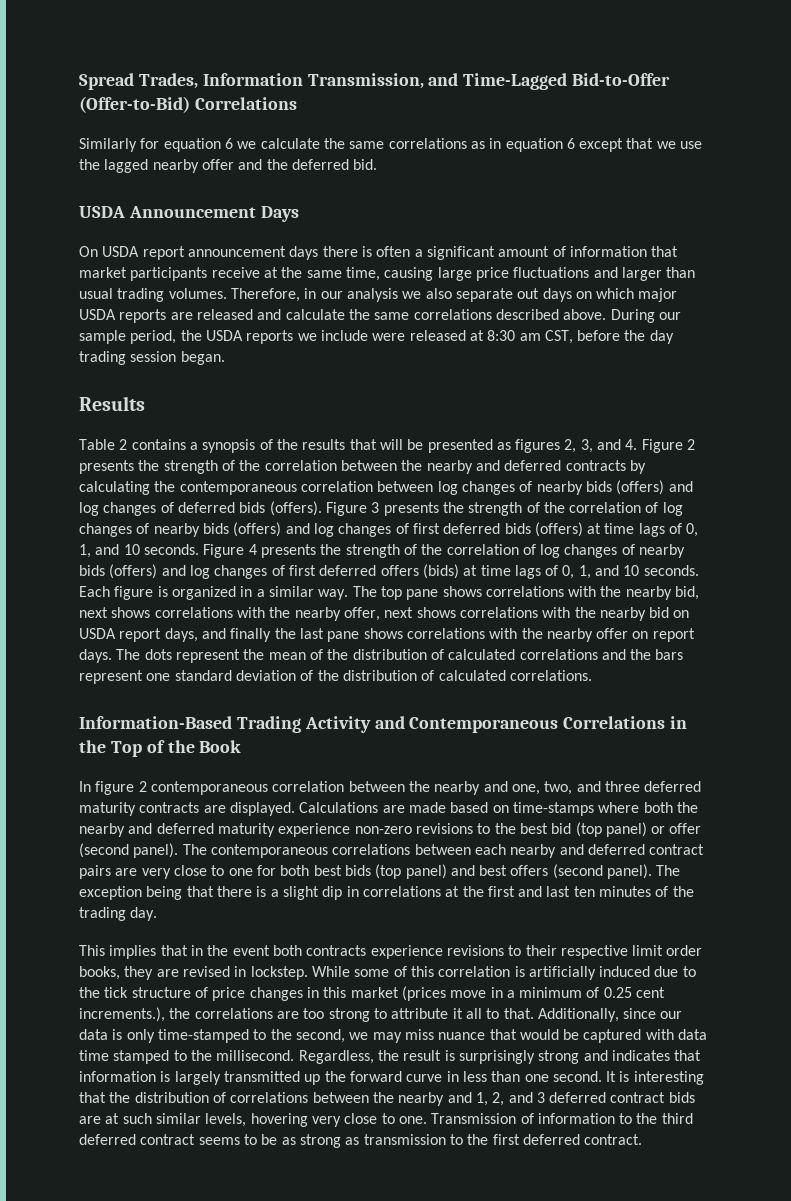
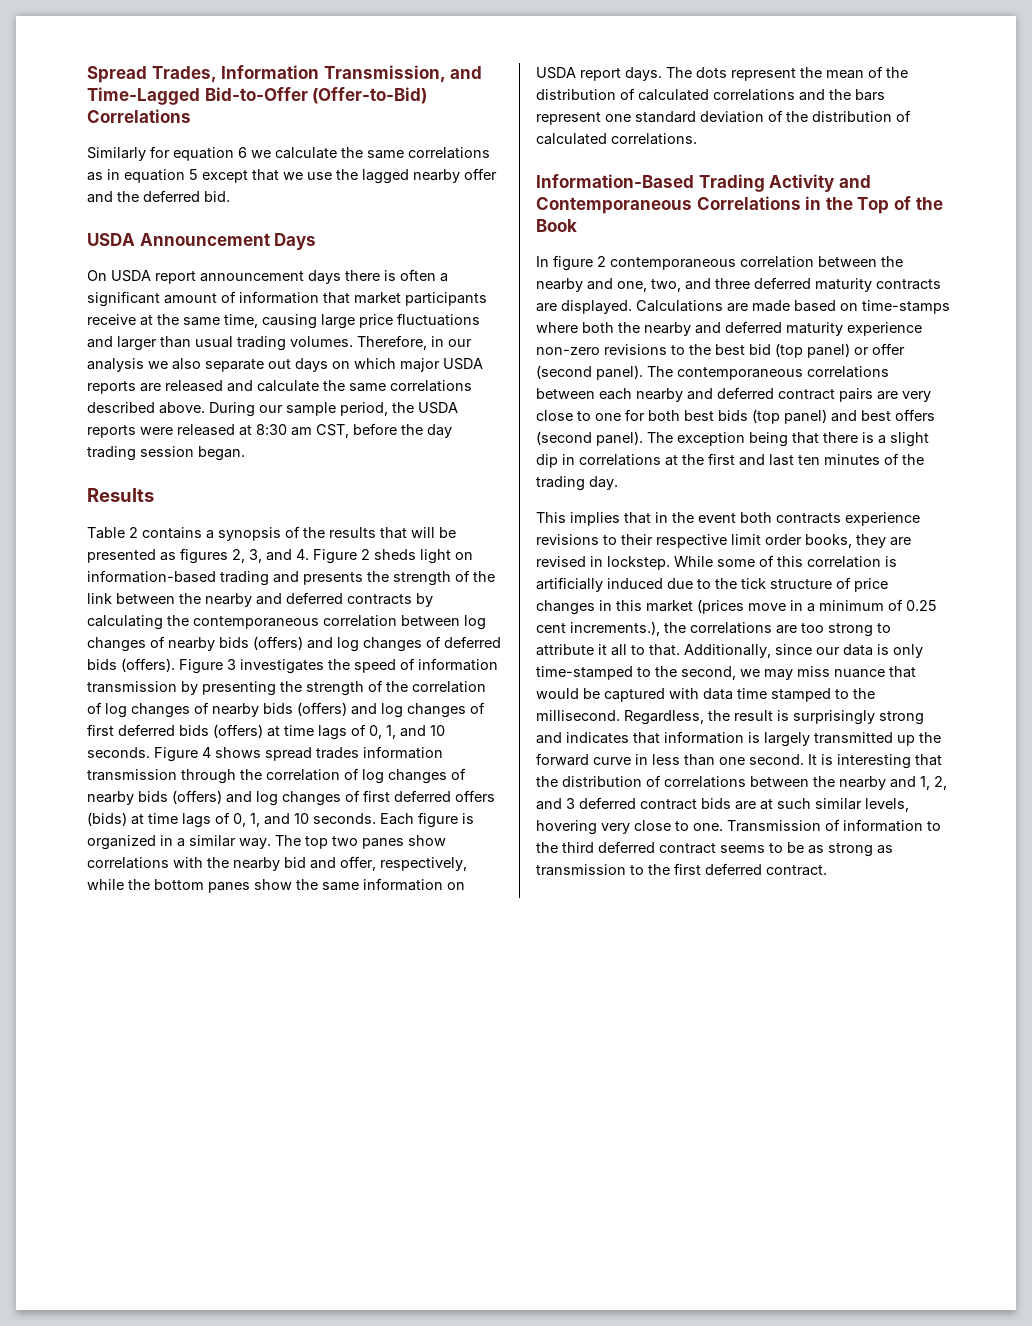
- Similarly for equation 6 we calculate the same correlations as in equation 6 except that we use the lagged nearby offer and the deferred bid.
+ Similarly for equation 6 we calculate the same correlations as in equation 5 except that we use the lagged nearby offer and the deferred bid.
- During our sample period, the USDA reports we include were released at 8:30 am CST, before the day trading session began.
+ During our sample period, the USDA reports were released at 8:30 am CST, before the day trading session began.
- Table 2 contains a synopsis of the results that will be presented as figures 2, 3, and 4. Figure 2 presents the strength of the correlation between the nearby and deferred contracts by calculating the contemporaneous correlation between log changes of nearby bids (offers) and log changes of deferred bids (offers).
+ Table 2 contains a synopsis of the results that will be presented as figures 2, 3, and 4. Figure 2 sheds light on information-based trading and presents the strength of the link between the nearby and deferred contracts by calculating the contemporaneous correlation between log changes of nearby bids (offers) and log changes of deferred bids (offers).
- Figure 3 presents the strength of the correlation of log changes of nearby bids (offers) and log changes of first deferred bids (offers) at time lags of 0, 1, and 10 seconds.
+ Figure 3 investigates the speed of information transmission by presenting the strength of the correlation of log changes of nearby bids (offers) and log changes of first deferred bids (offers) at time lags of 0, 1, and 10 seconds.
- Figure 4 presents the strength of the correlation of log changes of nearby bids (offers) and log changes of first deferred offers (bids) at time lags of 0, 1, and 10 seconds.
+ Figure 4 shows spread trades information transmission through the correlation of log changes of nearby bids (offers) and log changes of first deferred offers (bids) at time lags of 0, 1, and 10 seconds.
- The top pane shows correlations with the nearby bid, next shows correlations with the nearby offer, next shows correlations with the nearby bid on USDA report days, and finally the last pane shows correlations with the nearby offer on report days.
+ The top two panes show correlations with the nearby bid and offer, respectively, while the bottom panes show the same information on USDA report days.

